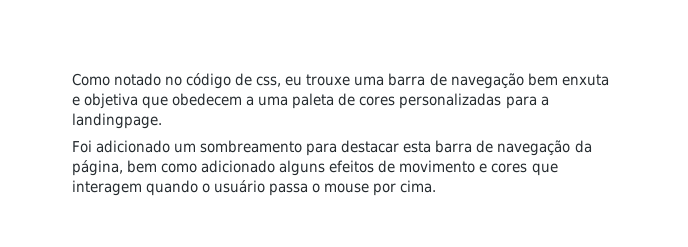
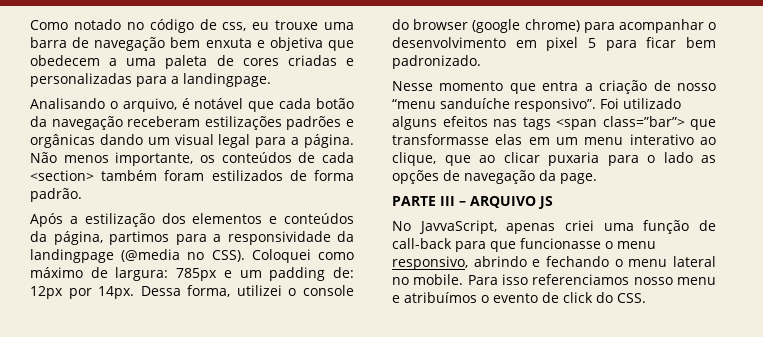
- Como notado no código de css, eu trouxe uma barra de navegação bem enxuta e objetiva que obedecem a uma paleta de cores personalizadas para a landingpage.
+ Como notado no código de css, eu trouxe uma barra de navegação bem enxuta e objetiva que obedecem a uma paleta de cores criadas e personalizadas para a landingpage.
- Foi adicionado um sombreamento para destacar esta barra de navegação da página, bem como adicionado alguns efeitos de movimento e cores que interagem quando o usuário passa o mouse por cima.
+ Analisando o arquivo, é notável que cada botão da navegação receberam estilizações padrões e orgânicas dando um visual legal para a página. Não menos importante, os conteúdos de cada <section> também foram estilizados de forma padrão.
+ Após a estilização dos elementos e conteúdos da página, partimos para a responsividade da landingpage (@media no CSS). Coloquei como máximo de largura: 785px e um padding de: 12px por 14px. Dessa forma, utilizei o console do browser (google chrome) para acompanhar o desenvolvimento em pixel 5 para ficar bem padronizado.
+ Nesse momento que entra a criação de nosso “menu sanduíche responsivo”. Foi utilizado alguns efeitos nas tags <span class=”bar”> que transformasse elas em um menu interativo ao clique, que ao clicar puxaria para o lado as opções de navegação da page.
+ PARTE III – ARQUIVO JS
+ No JavvaScript, apenas criei uma função de call-back para que funcionasse o menu responsivo, abrindo e fechando o menu lateral no mobile. Para isso referenciamos nosso menu e atribuímos o evento de click do CSS.

